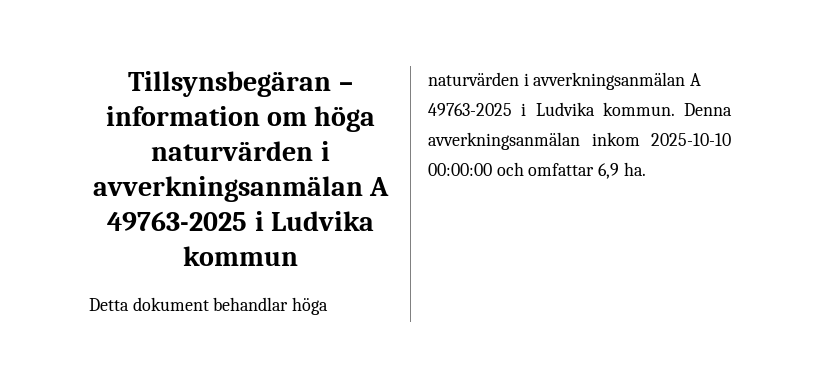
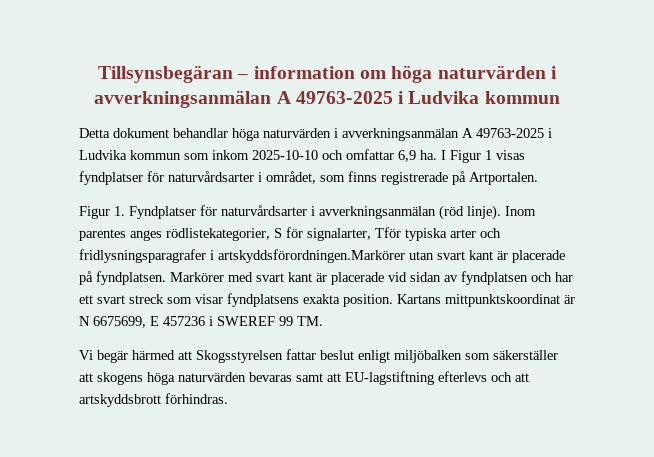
- Detta dokument behandlar höga naturvärden i avverkningsanmälan A 49763-2025 i Ludvika kommun. Denna avverkningsanmälan inkom 2025-10-10 00:00:00 och omfattar 6,9 ha.
+ Detta dokument behandlar höga naturvärden i avverkningsanmälan A 49763-2025 i Ludvika kommun som inkom 2025-10-10 och omfattar 6,9 ha.
+ I Figur 1 visas fyndplatser för naturvårdsarter i området, som finns registrerade på Artportalen.
+ Figur 1. Fyndplatser för naturvårdsarter i avverkningsanmälan (röd linje). Inom parentes anges rödlistekategorier, S för signalarter, Tför typiska arter och fridlysningsparagrafer i artskyddsförordningen.Markörer utan svart kant är placerade på fyndplatsen. Markörer med svart kant är placerade vid sidan av fyndplatsen och har ett svart streck som visar fyndplatsens exakta position. Kartans mittpunktskoordinat är N 6675699, E 457236 i SWEREF 99 TM.
+ Vi begär härmed att Skogsstyrelsen fattar beslut enligt miljöbalken som säkerställer att skogens höga naturvärden bevaras samt att EU-lagstiftning efterlevs och att artskyddsbrott förhindras.

